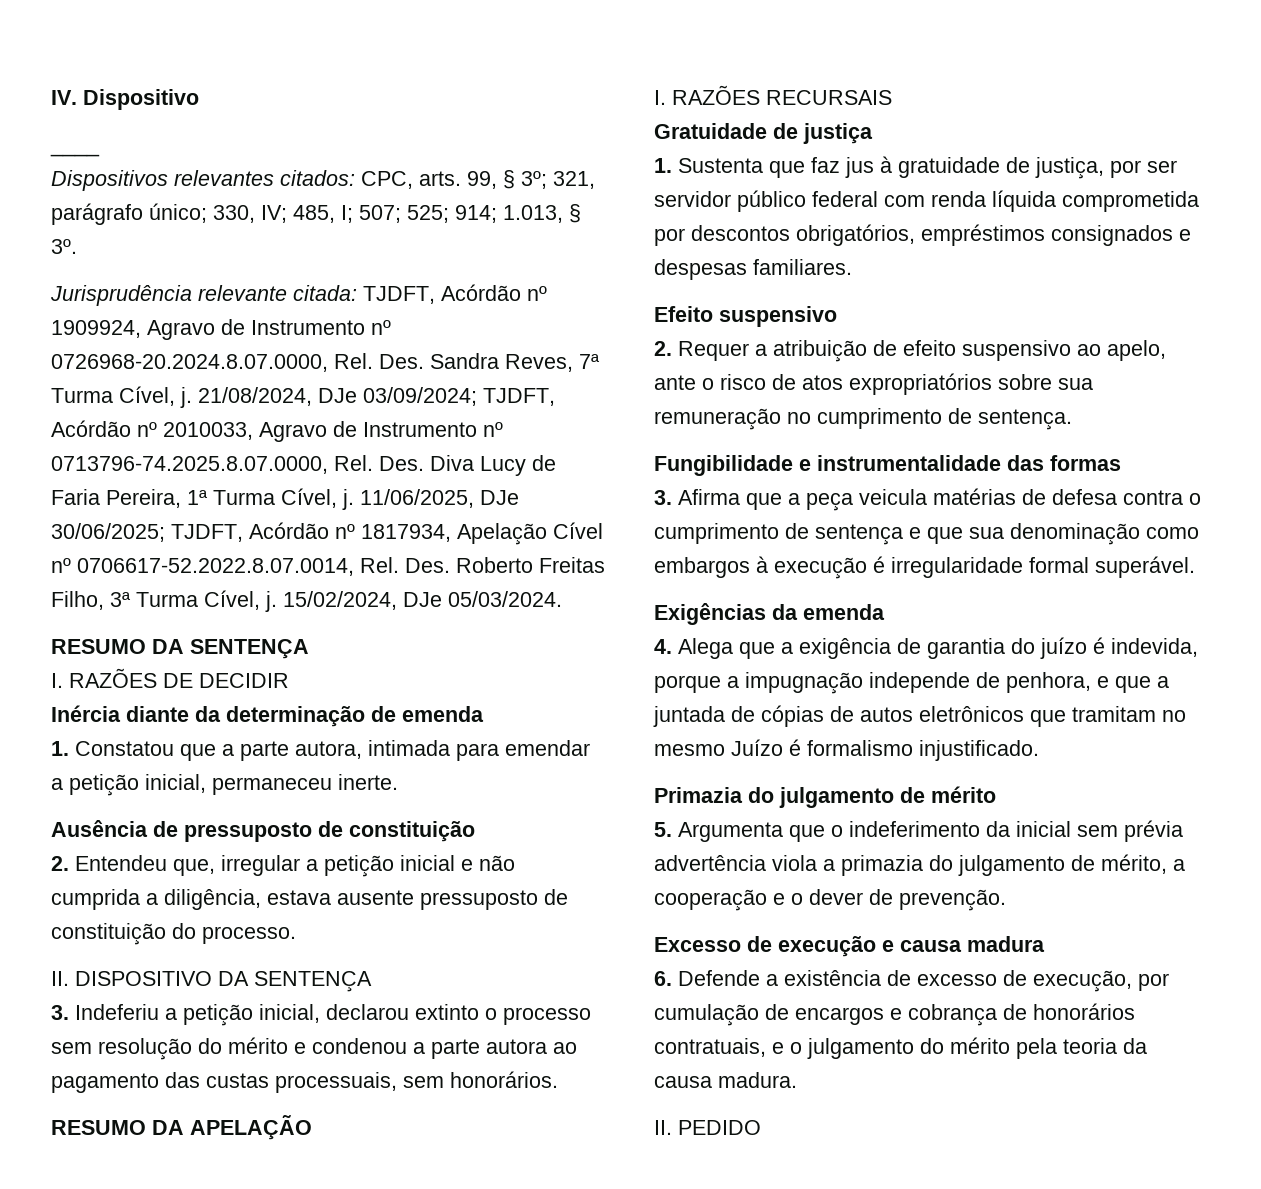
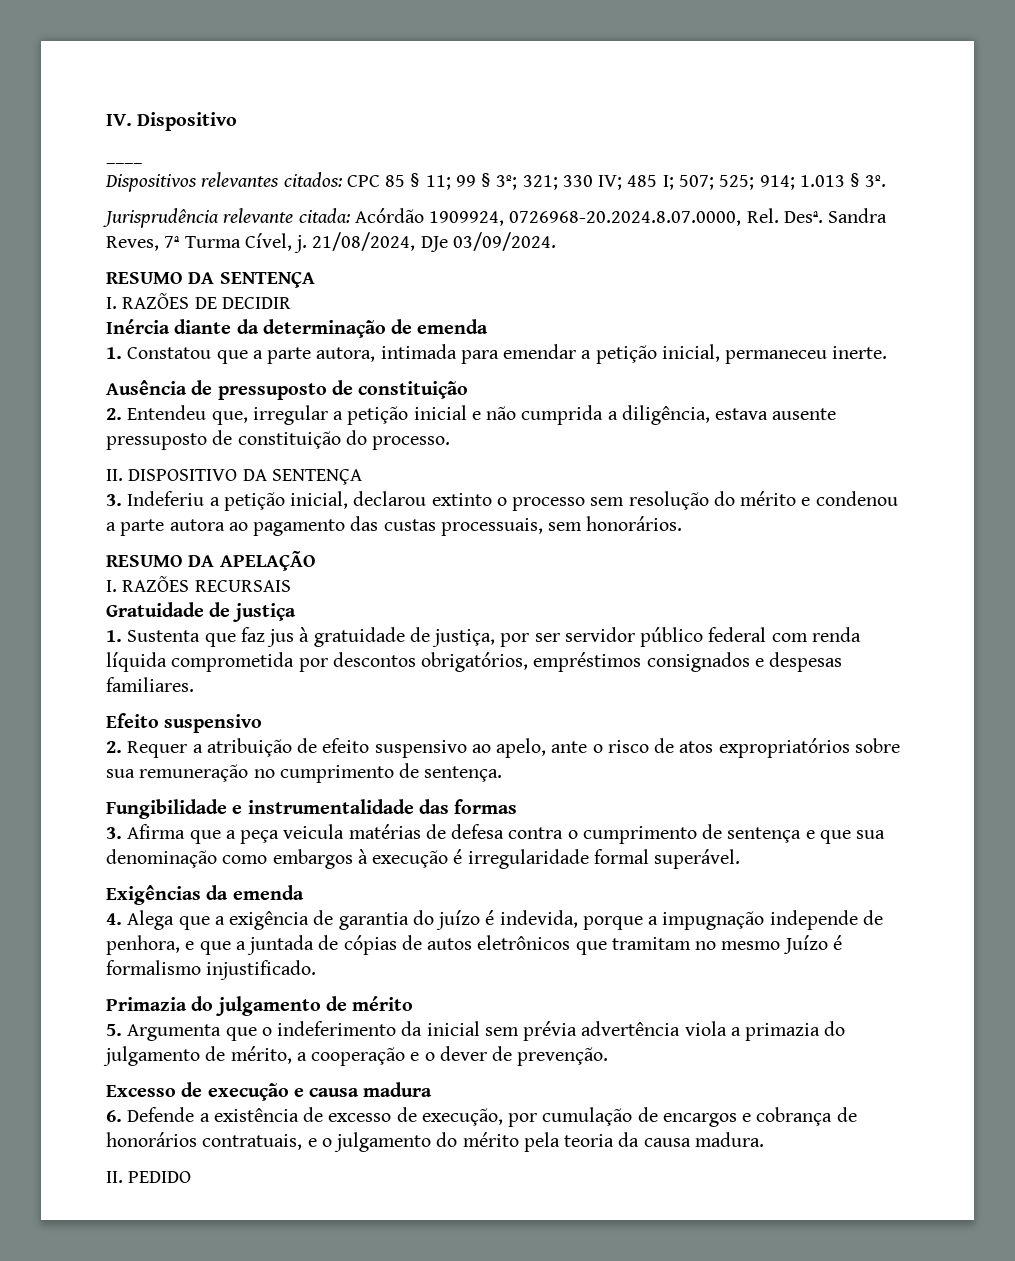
- Dispositivos relevantes citados: CPC, arts. 99, § 3º; 321, parágrafo único; 330, IV; 485, I; 507; 525; 914; 1.013, § 3º.
+ Dispositivos relevantes citados: CPC 85 § 11; 99 § 3º; 321; 330 IV; 485 I; 507; 525; 914; 1.013 § 3º.
- Jurisprudência relevante citada: TJDFT, Acórdão nº 1909924, Agravo de Instrumento nº 0726968-20.2024.8.07.0000, Rel. Des. Sandra Reves, 7ª Turma Cível, j.
+ Jurisprudência relevante citada: Acórdão 1909924, 0726968-20.2024.8.07.0000, Rel. Desª. Sandra Reves, 7ª Turma Cível, j.
- 21/08/2024, DJe 03/09/2024; TJDFT, Acórdão nº 2010033, Agravo de Instrumento nº 0713796-74.2025.8.07.0000, Rel. Des. Diva Lucy de Faria Pereira, 1ª Turma Cível, j. 11/06/2025, DJe 30/06/2025; TJDFT, Acórdão nº 1817934, Apelação Cível nº 0706617-52.2022.8.07.0014, Rel. Des. Roberto Freitas Filho, 3ª Turma Cível, j. 15/02/2024, DJe 05/03/2024.
+ 21/08/2024, DJe 03/09/2024.

